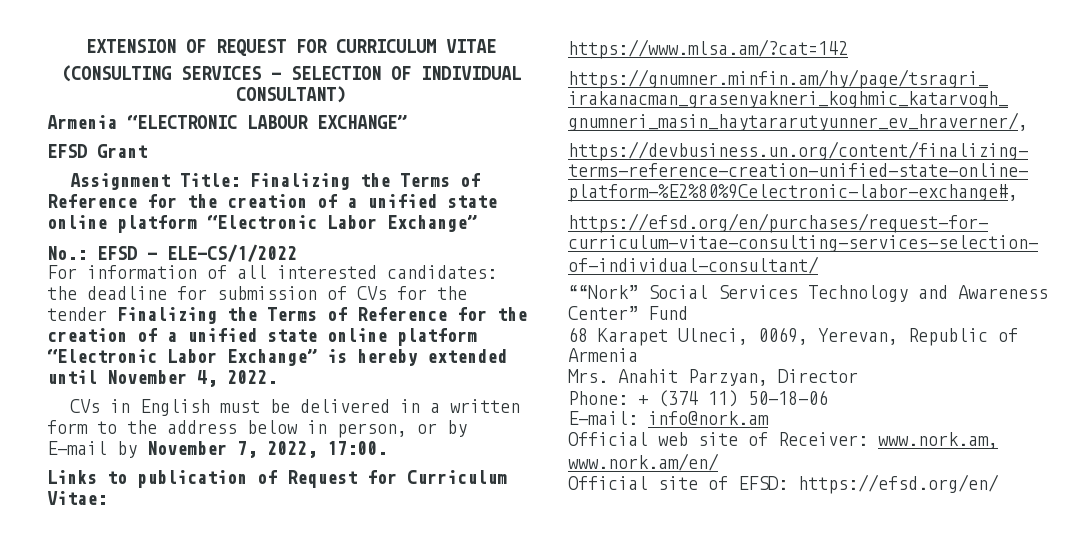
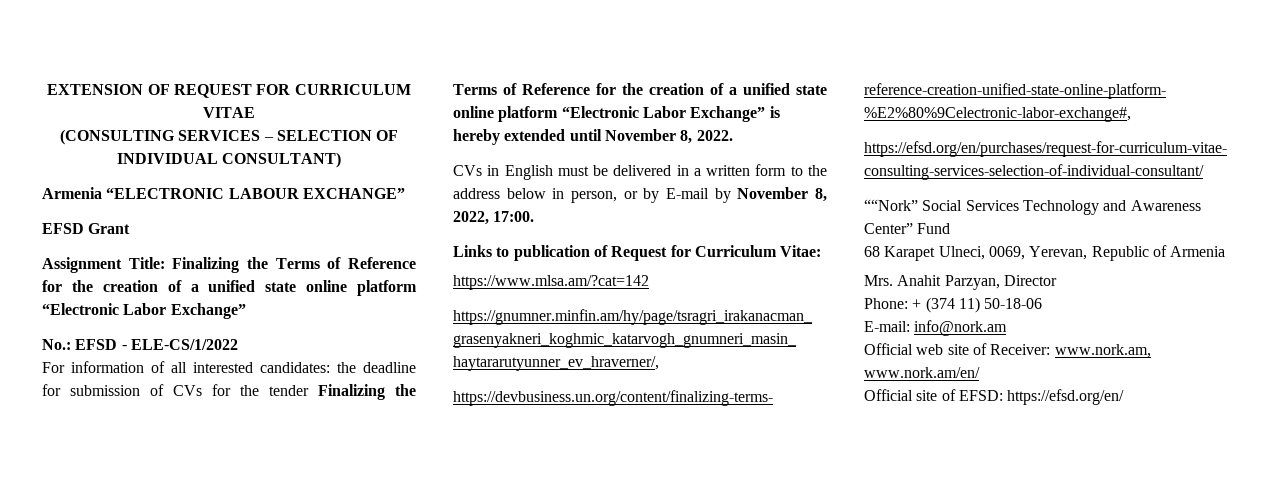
- For information of all interested candidates: the deadline for submission of CVs for the tender Finalizing the Terms of Reference for the creation of a unified state online platform “Electronic Labor Exchange” is hereby extended until November 4, 2022.
+ For information of all interested candidates: the deadline for submission of CVs for the tender Finalizing the Terms of Reference for the creation of a unified state online platform “Electronic Labor Exchange” is hereby extended until November 8, 2022.
- CVs in English must be delivered in a written form to the address below in person, or by E-mail by November 7, 2022, 17:00.
+ CVs in English must be delivered in a written form to the address below in person, or by E-mail by November 8, 2022, 17:00.

